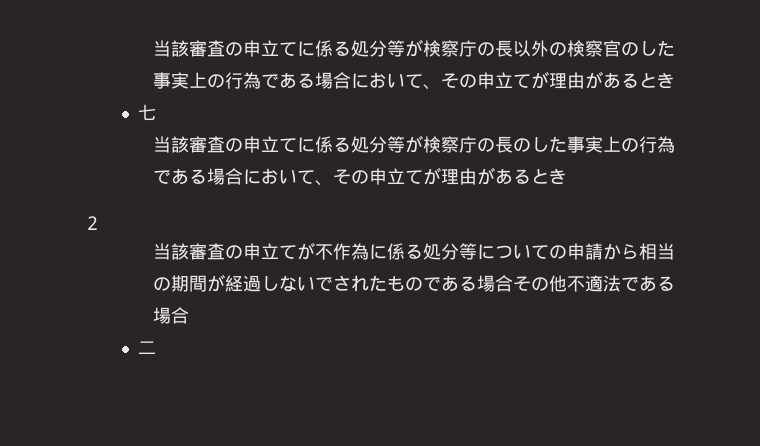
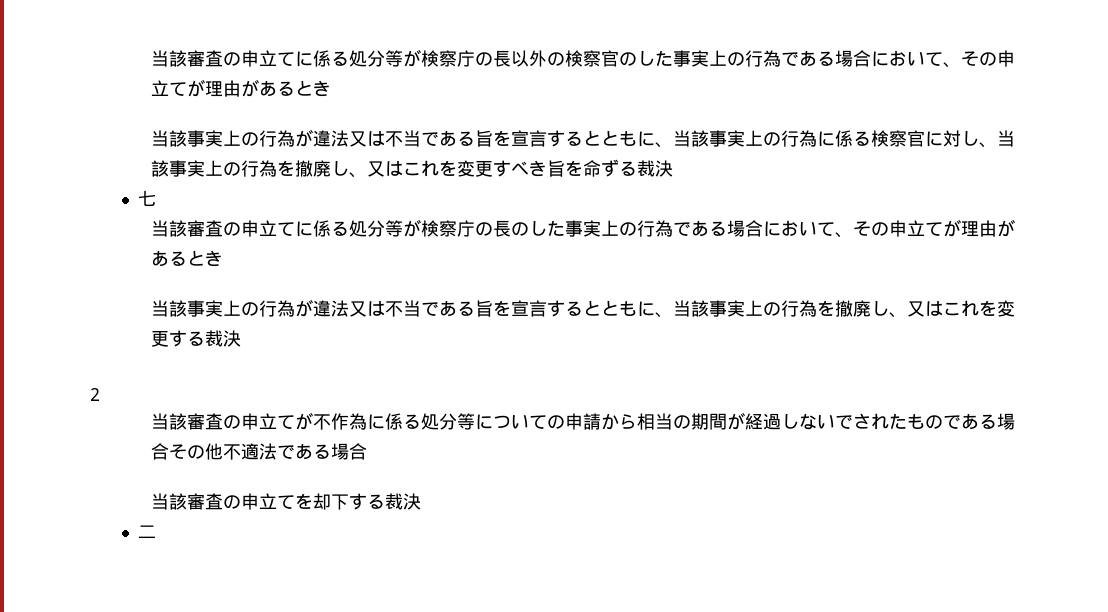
+ 当該事実上の行為が違法又は不当である旨を宣言するとともに、当該事実上の行為に係る検察官に対し、当該事実上の行為を撤廃し、又はこれを変更すべき旨を命ずる裁決
+ 当該事実上の行為が違法又は不当である旨を宣言するとともに、当該事実上の行為を撤廃し、又はこれを変更する裁決
+ 当該審査の申立てを却下する裁決

